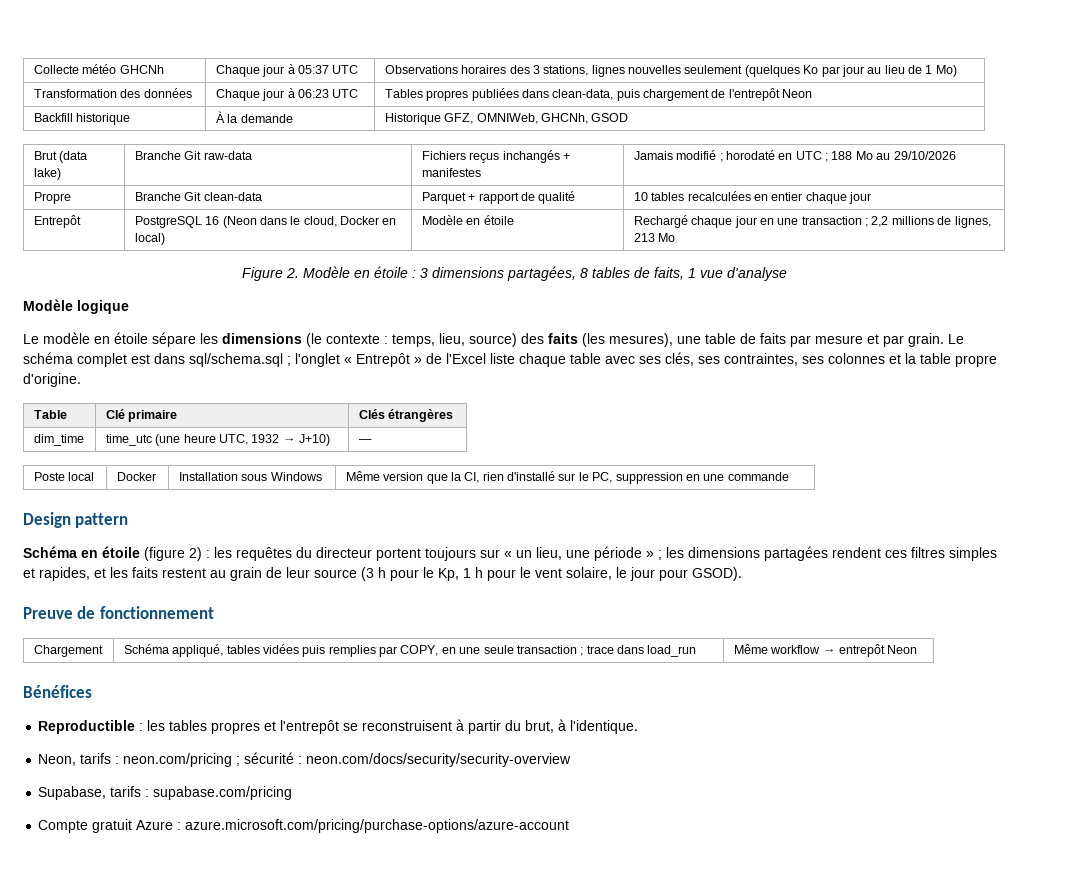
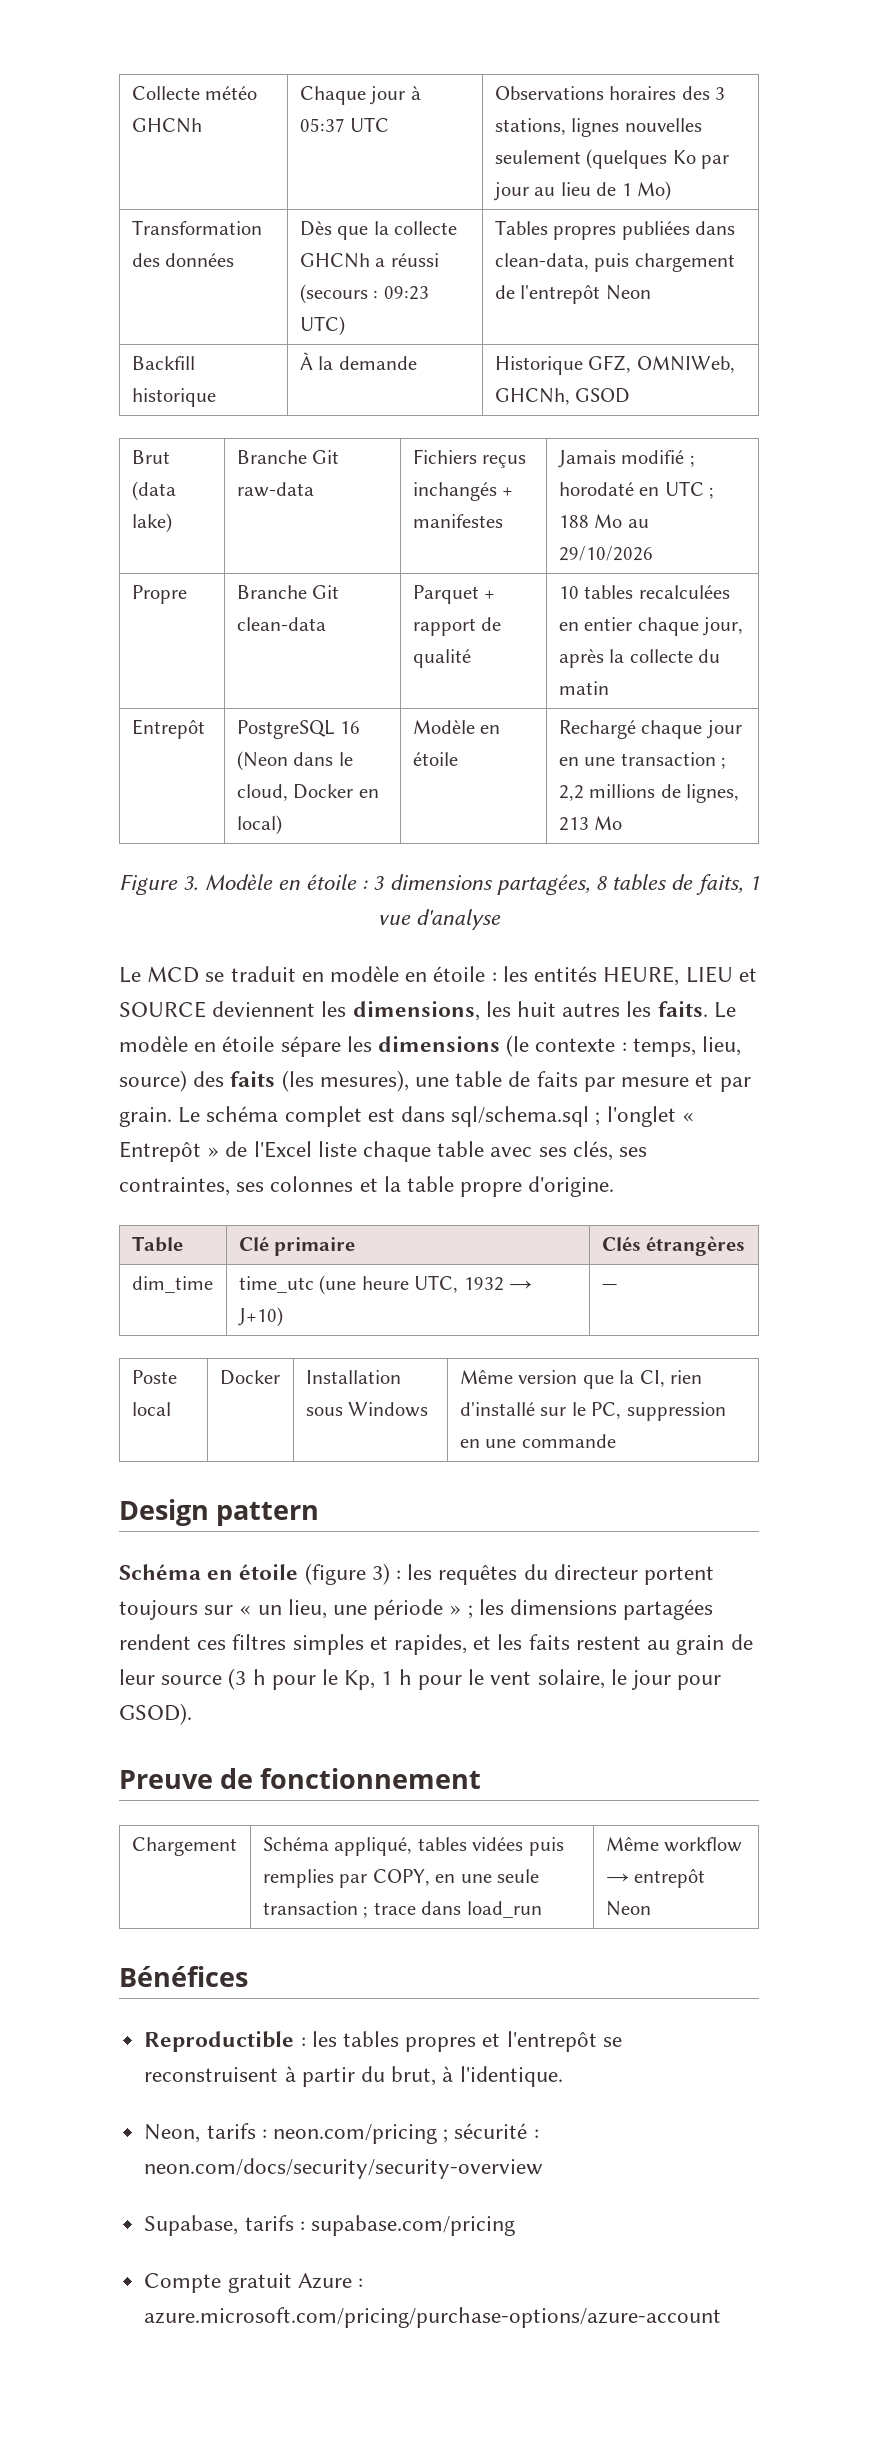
- Transformation des données | Chaque jour à 06:23 UTC | Tables propres publiées dans clean-data, puis chargement de l'entrepôt Neon
+ Transformation des données | Dès que la collecte GHCNh a réussi (secours : 09:23 UTC) | Tables propres publiées dans clean-data, puis chargement de l'entrepôt Neon
- Propre | Branche Git clean-data | Parquet + rapport de qualité | 10 tables recalculées en entier chaque jour
+ Propre | Branche Git clean-data | Parquet + rapport de qualité | 10 tables recalculées en entier chaque jour, après la collecte du matin
- Figure 2. Modèle en étoile : 3 dimensions partagées, 8 tables de faits, 1 vue d'analyse
+ Figure 3. Modèle en étoile : 3 dimensions partagées, 8 tables de faits, 1 vue d'analyse
- Modèle logique
- Le modèle en étoile sépare les dimensions (le contexte : temps, lieu, source) des faits (les mesures), une table de faits par mesure et par grain.
+ Le MCD se traduit en modèle en étoile : les entités HEURE, LIEU et SOURCE deviennent les dimensions, les huit autres les faits. Le modèle en étoile sépare les dimensions (le contexte : temps, lieu, source) des faits (les mesures), une table de faits par mesure et par grain.
- Schéma en étoile (figure 2) : les requêtes du directeur portent toujours sur « un lieu, une période » ; les dimensions partagées rendent ces filtres simples et rapides, et les faits restent au grain de leur source (3 h pour le Kp, 1 h pour le vent solaire, le jour pour GSOD).
+ Schéma en étoile (figure 3) : les requêtes du directeur portent toujours sur « un lieu, une période » ; les dimensions partagées rendent ces filtres simples et rapides, et les faits restent au grain de leur source (3 h pour le Kp, 1 h pour le vent solaire, le jour pour GSOD).

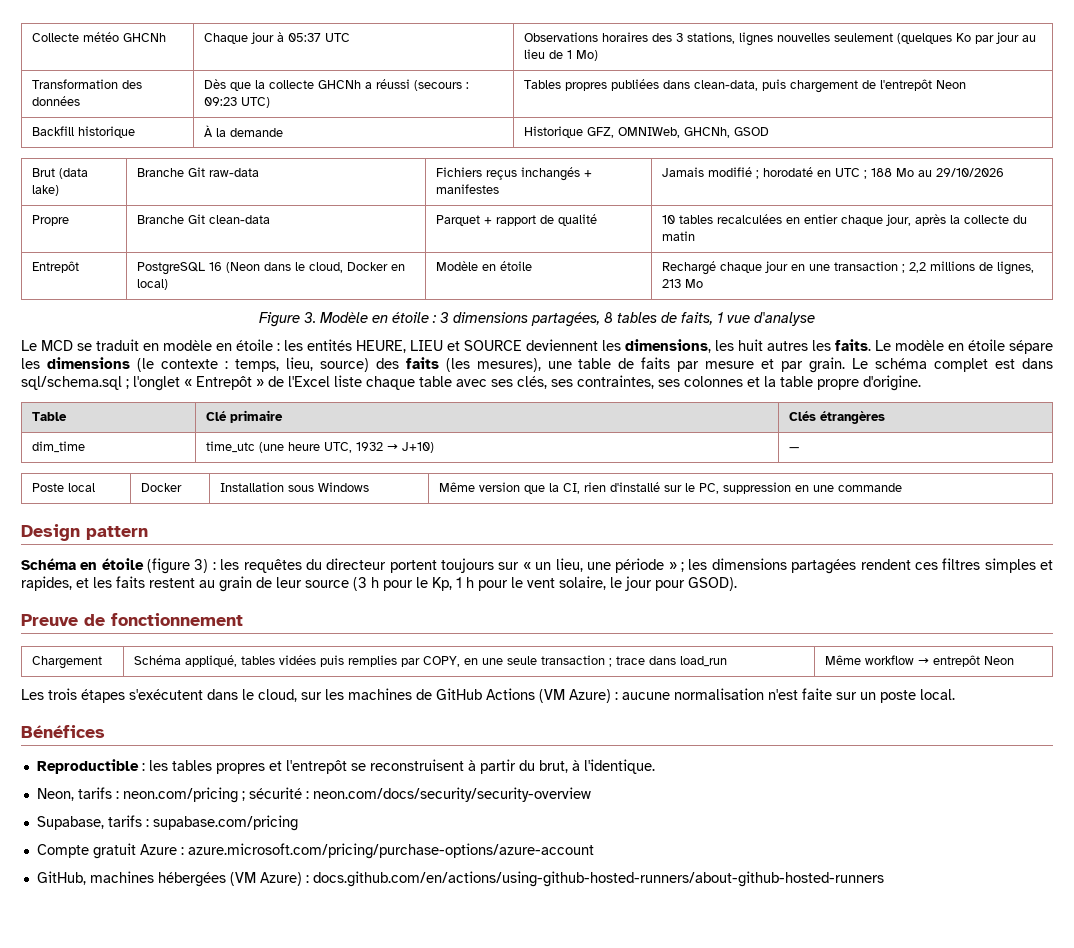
+ Les trois étapes s'exécutent dans le cloud, sur les machines de GitHub Actions (VM Azure) : aucune normalisation n'est faite sur un poste local.
+ GitHub, machines hébergées (VM Azure) : docs.github.com/en/actions/using-github-hosted-runners/about-github-hosted-runners

